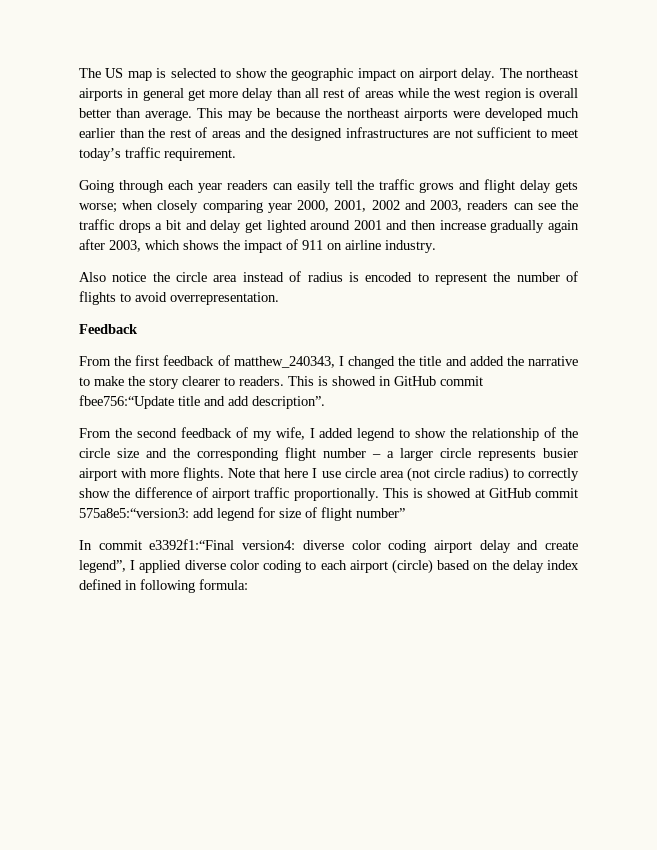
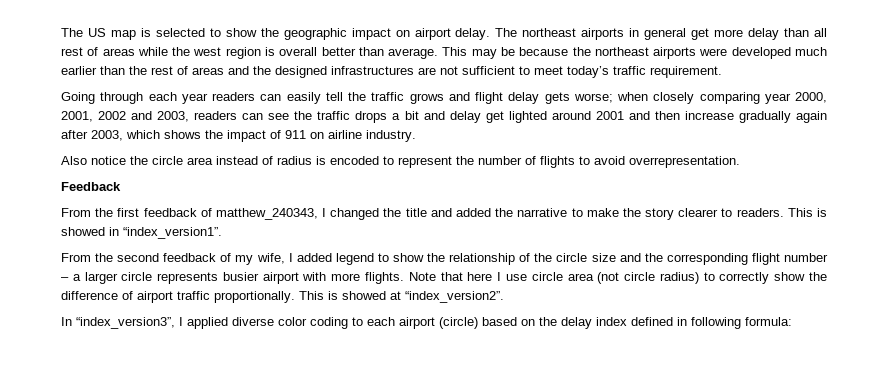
- This is showed in GitHub commit fbee756:“Update title and add description”.
+ This is showed in “index_version1”.
- This is showed at GitHub commit 575a8e5:“version3: add legend for size of flight number”
- In commit e3392f1:“Final version4: diverse color coding airport delay and create legend”, I applied diverse color coding to each airport (circle) based on the delay index defined in following formula:
+ This is showed at “index_version2”.
+ In “index_version3”, I applied diverse color coding to each airport (circle) based on the delay index defined in following formula:

